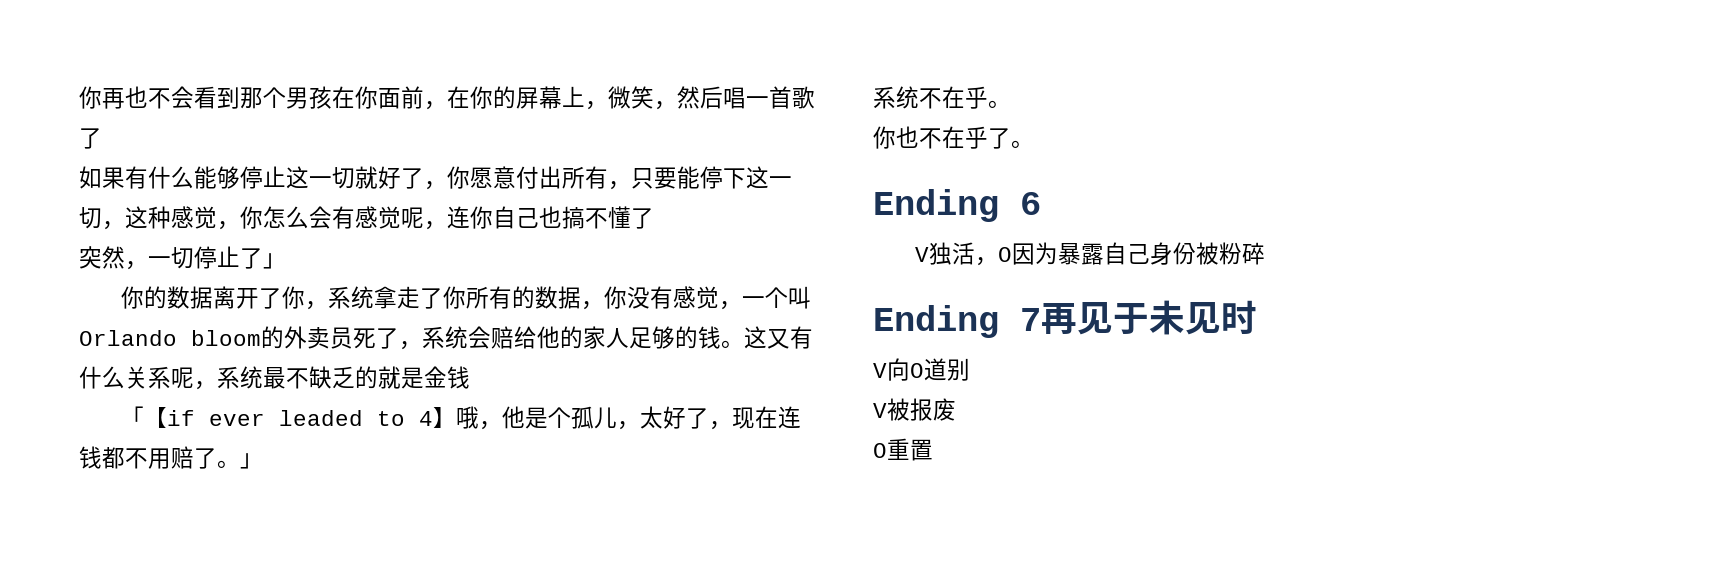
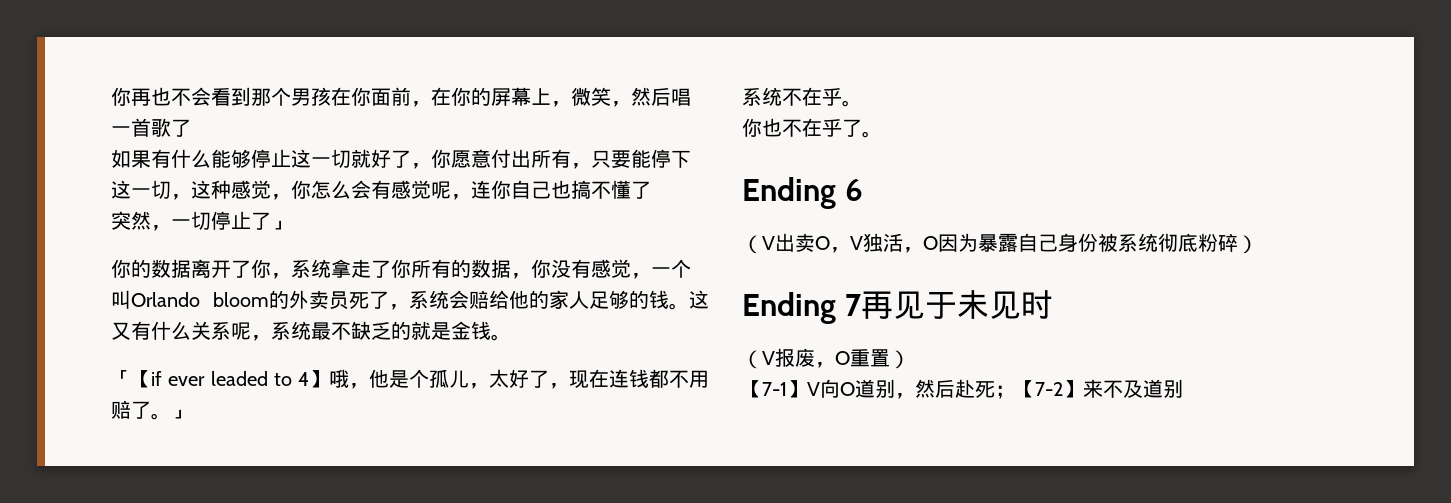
- 这又有什么关系呢，系统最不缺乏的就是金钱
+ 这又有什么关系呢，系统最不缺乏的就是金钱。
- V独活，O因为暴露自己身份被粉碎
+ （V出卖O，V独活，O因为暴露自己身份被系统彻底粉碎）
- V向O道别
- V被报废
- O重置
+ （V报废，O重置）
+ 【7-1】V向O道别，然后赴死；【7-2】来不及道别

